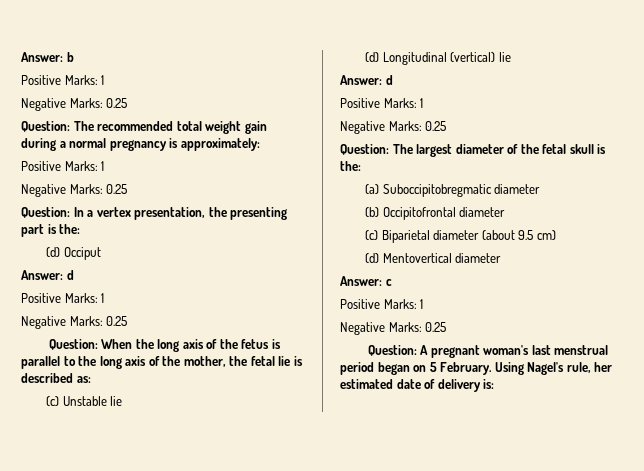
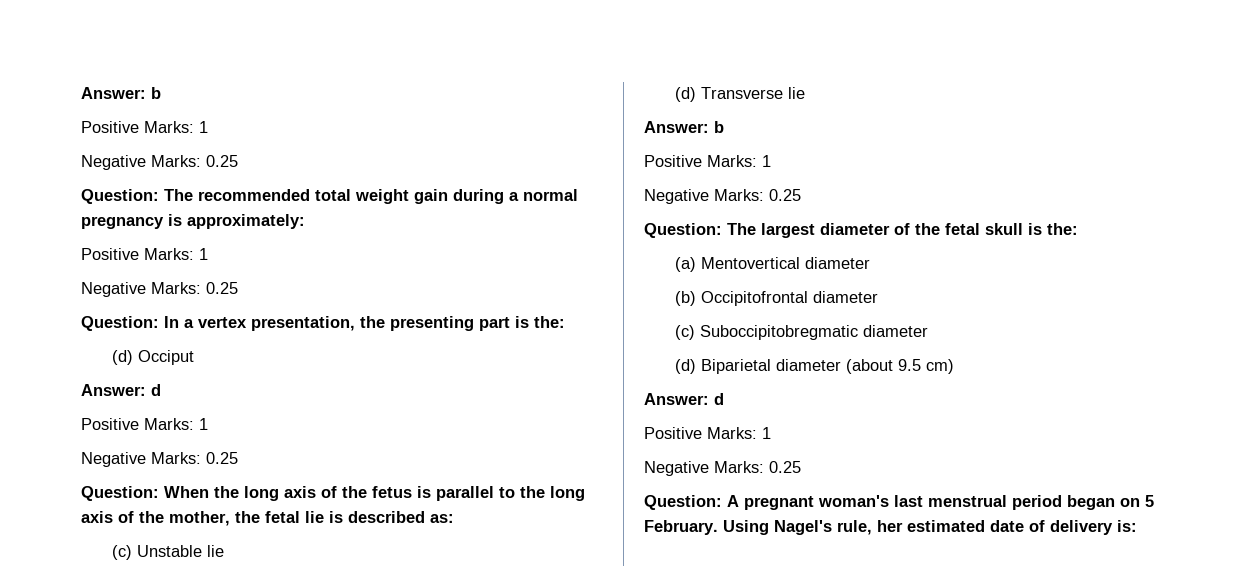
- (d) Longitudinal (vertical) lie
- Answer: d
+ (d) Transverse lie
+ Answer: b
- (a) Suboccipitobregmatic diameter
+ (a) Mentovertical diameter
- (c) Biparietal diameter (about 9.5 cm)
- (d) Mentovertical diameter
- Answer: c
+ (c) Suboccipitobregmatic diameter
+ (d) Biparietal diameter (about 9.5 cm)
+ Answer: d

